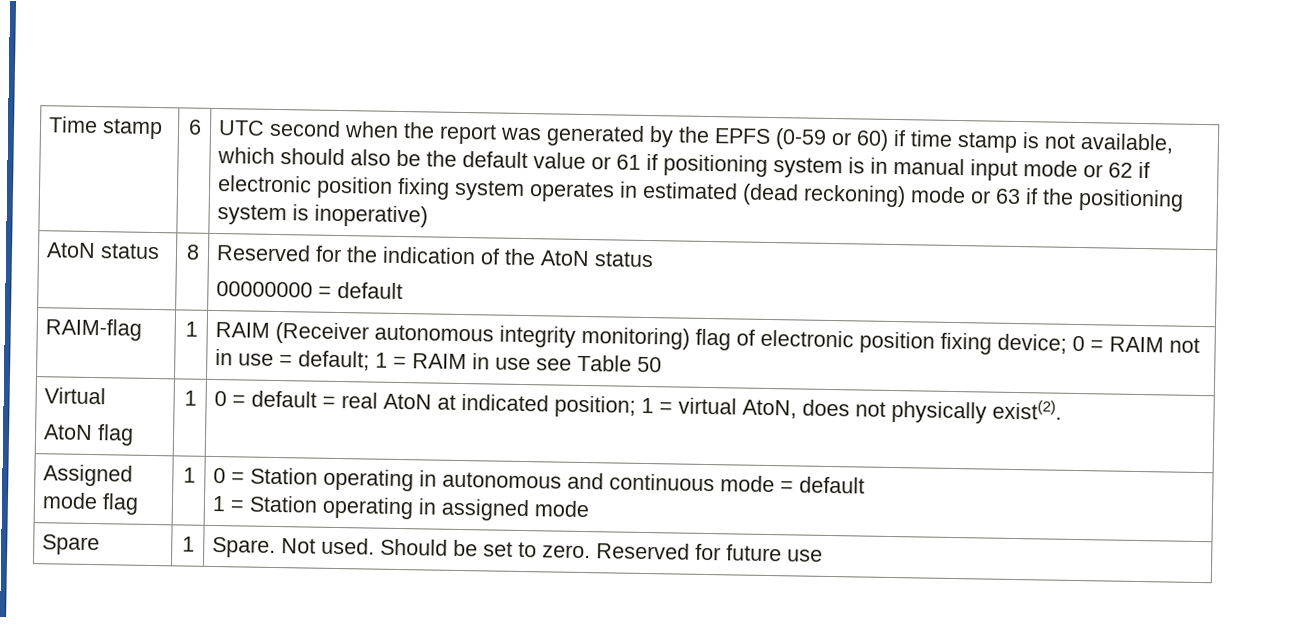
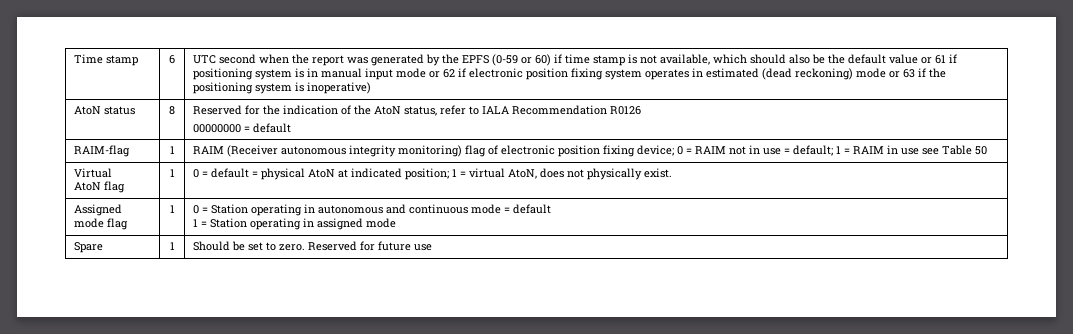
- AtoN status | 8 | Reserved for the indication of the AtoN status
+ AtoN status | 8 | Reserved for the indication of the AtoN status, refer to IALA Recommendation R0126
  Virtual
- AtoN flag | 1 | 0 = default = real AtoN at indicated position; 1 = virtual AtoN, does not physically exist(2).
+ AtoN flag | 1 | 0 = default = physical AtoN at indicated position; 1 = virtual AtoN, does not physically exist.
- Spare | 1 | Spare. Not used. Should be set to zero. Reserved for future use
+ Spare | 1 | Should be set to zero. Reserved for future use

